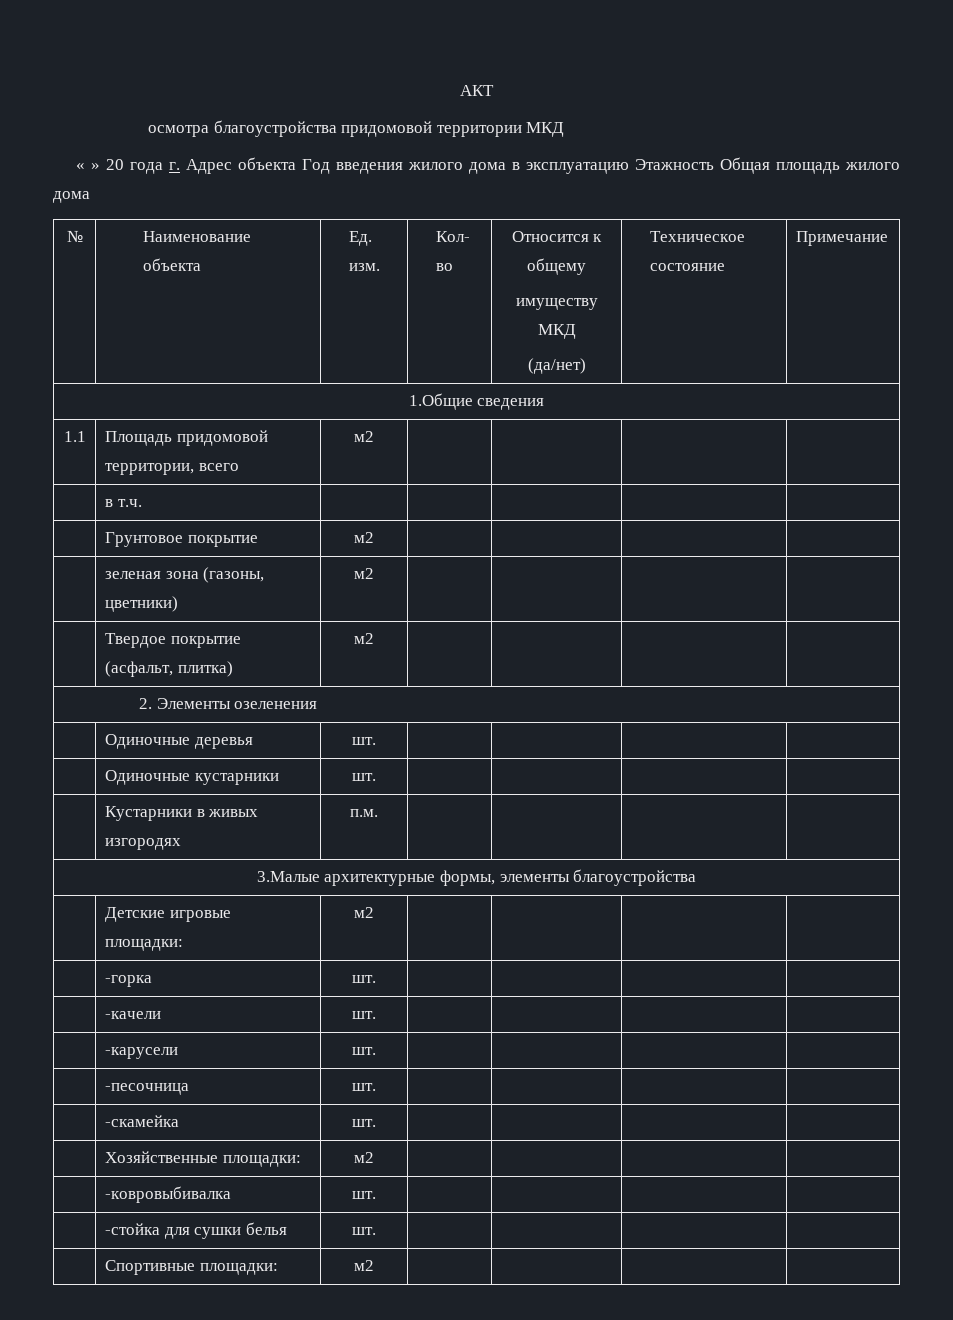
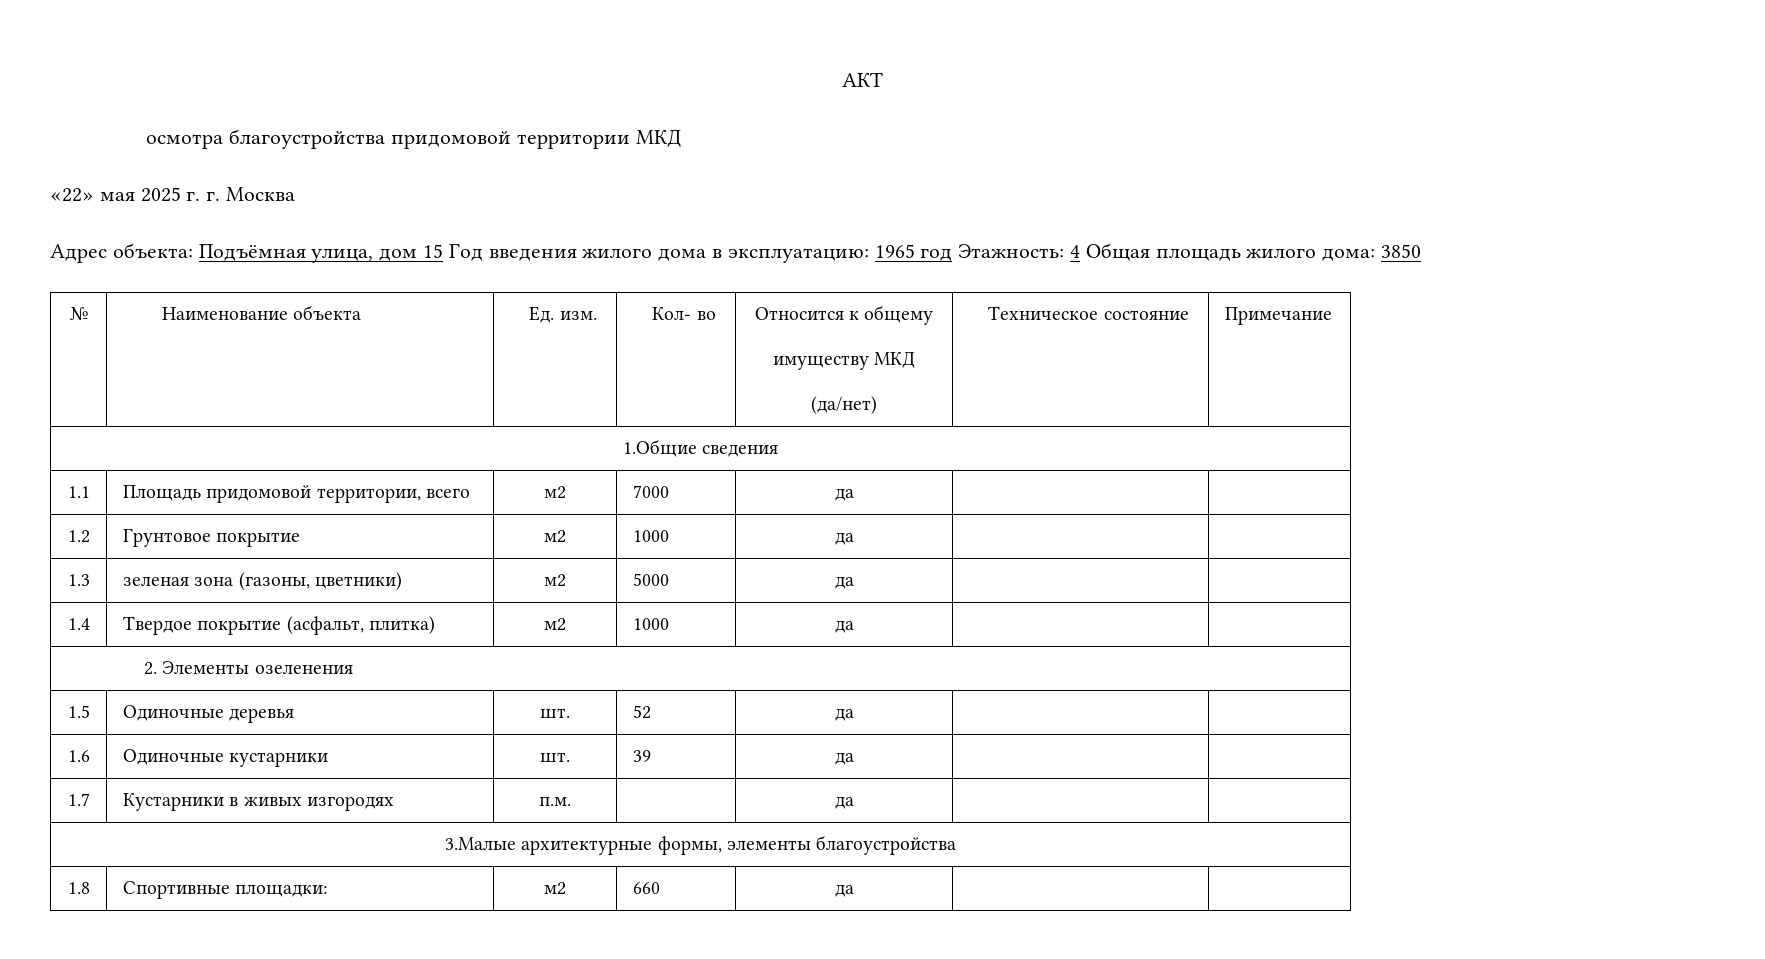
- « » 20 года г. Адрес объекта Год введения жилого дома в эксплуатацию Этажность Общая площадь жилого дома
+ «22» мая 2025 г. г. Москва
+ Адрес объекта: Подъёмная улица, дом 15 Год введения жилого дома в эксплуатацию: 1965 год Этажность: 4 Общая площадь жилого дома: 3850
- 1.1 | Площадь придомовой территории, всего | м2 | | | |
- | в т.ч. | | | | |
- | Грунтовое покрытие | м2 | | | |
- | зеленая зона (газоны, цветники) | м2 | | | |
- | Твердое покрытие (асфальт, плитка) | м2 | | | |
+ 1.1 | Площадь придомовой территории, всего | м2 | 7000 | да | |
+ 1.2 | Грунтовое покрытие | м2 | 1000 | да | |
+ 1.3 | зеленая зона (газоны, цветники) | м2 | 5000 | да | |
+ 1.4 | Твердое покрытие (асфальт, плитка) | м2 | 1000 | да | |
- | Одиночные деревья | шт. | | | |
- | Одиночные кустарники | шт. | | | |
- | Кустарники в живых изгородях | п.м. | | | |
+ 1.5 | Одиночные деревья | шт. | 52 | да | |
+ 1.6 | Одиночные кустарники | шт. | 39 | да | |
+ 1.7 | Кустарники в живых изгородях | п.м. | | да | |
- | Детские игровые площадки: | м2 | | | |
- | -горка | шт. | | | |
- | -качели | шт. | | | |
- | -карусели | шт. | | | |
- | -песочница | шт. | | | |
- | -скамейка | шт. | | | |
- | Хозяйственные площадки: | м2 | | | |
- | -ковровыбивалка | шт. | | | |
- | -стойка для сушки белья | шт. | | | |
- | Спортивные площадки: | м2 | | | |
+ 1.8 | Спортивные площадки: | м2 | 660 | да | |

